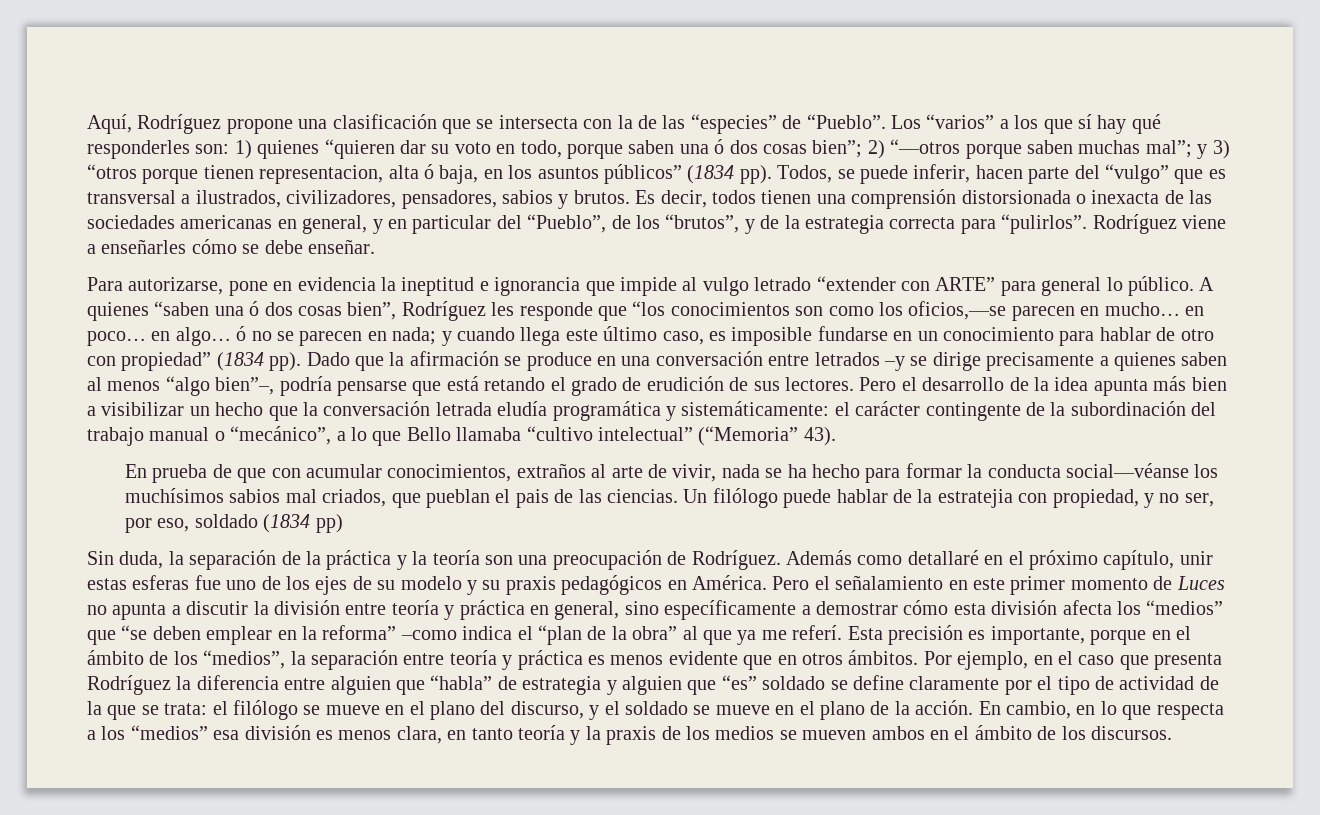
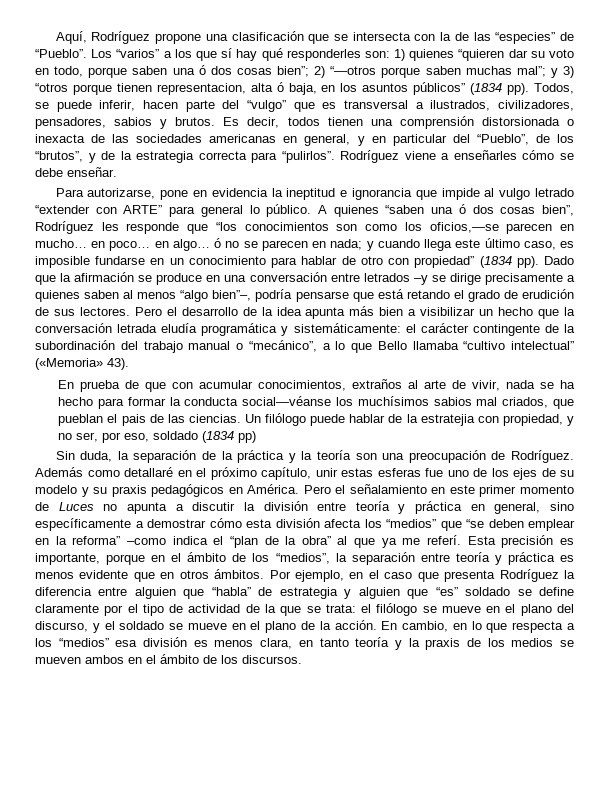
- Pero el desarrollo de la idea apunta más bien a visibilizar un hecho que la conversación letrada eludía programática y sistemáticamente: el carácter contingente de la subordinación del trabajo manual o “mecánico”, a lo que Bello llamaba “cultivo intelectual” (“Memoria” 43).
+ Pero el desarrollo de la idea apunta más bien a visibilizar un hecho que la conversación letrada eludía programática y sistemáticamente: el carácter contingente de la subordinación del trabajo manual o “mecánico”, a lo que Bello llamaba “cultivo intelectual” («Memoria» 43).

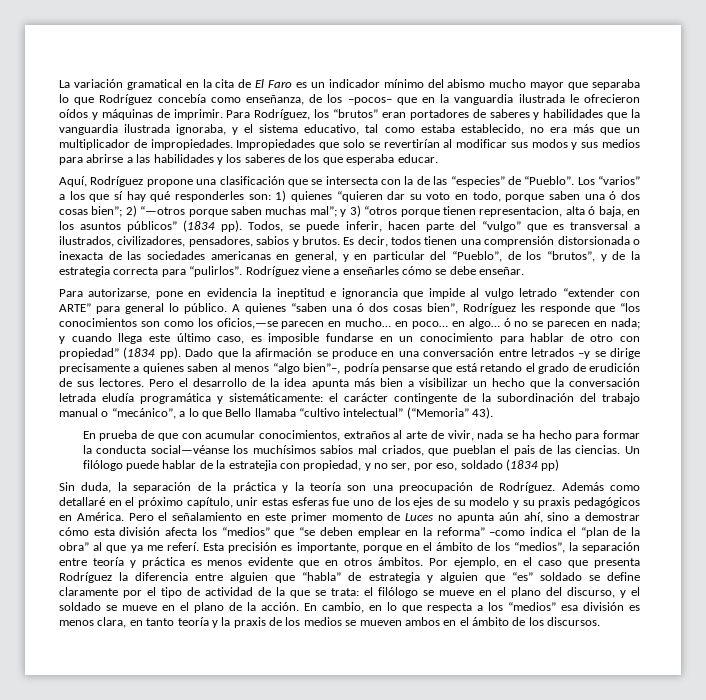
+ La variación gramatical en la cita de El Faro es un indicador mínimo del abismo mucho mayor que separaba lo que Rodríguez concebía como enseñanza, de los –pocos– que en la vanguardia ilustrada le ofrecieron oídos y máquinas de imprimir. Para Rodríguez, los “brutos” eran portadores de saberes y habilidades que la vanguardia ilustrada ignoraba, y el sistema educativo, tal como estaba establecido, no era más que un multiplicador de impropiedades. Impropiedades que solo se revertirían al modificar sus modos y sus medios para abrirse a las habilidades y los saberes de los que esperaba educar.
- Pero el desarrollo de la idea apunta más bien a visibilizar un hecho que la conversación letrada eludía programática y sistemáticamente: el carácter contingente de la subordinación del trabajo manual o “mecánico”, a lo que Bello llamaba “cultivo intelectual” («Memoria» 43).
+ Pero el desarrollo de la idea apunta más bien a visibilizar un hecho que la conversación letrada eludía programática y sistemáticamente: el carácter contingente de la subordinación del trabajo manual o “mecánico”, a lo que Bello llamaba “cultivo intelectual” (“Memoria” 43).
- Pero el señalamiento en este primer momento de Luces no apunta a discutir la división entre teoría y práctica en general, sino específicamente a demostrar cómo esta división afecta los “medios” que “se deben emplear en la reforma” –como indica el “plan de la obra” al que ya me referí.
+ Pero el señalamiento en este primer momento de Luces no apunta aún ahí, sino a demostrar cómo esta división afecta los “medios” que “se deben emplear en la reforma” –como indica el “plan de la obra” al que ya me referí.

